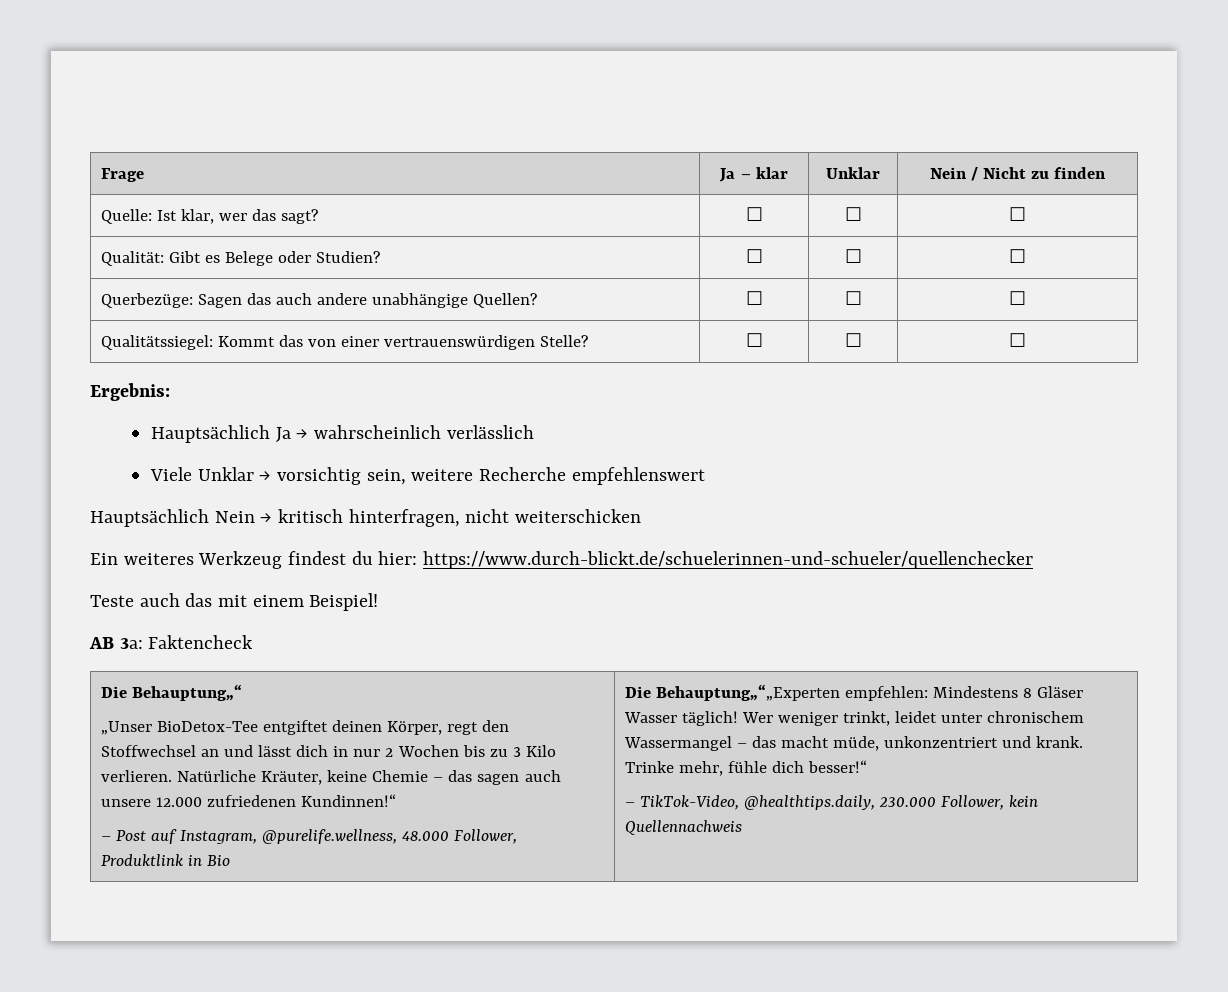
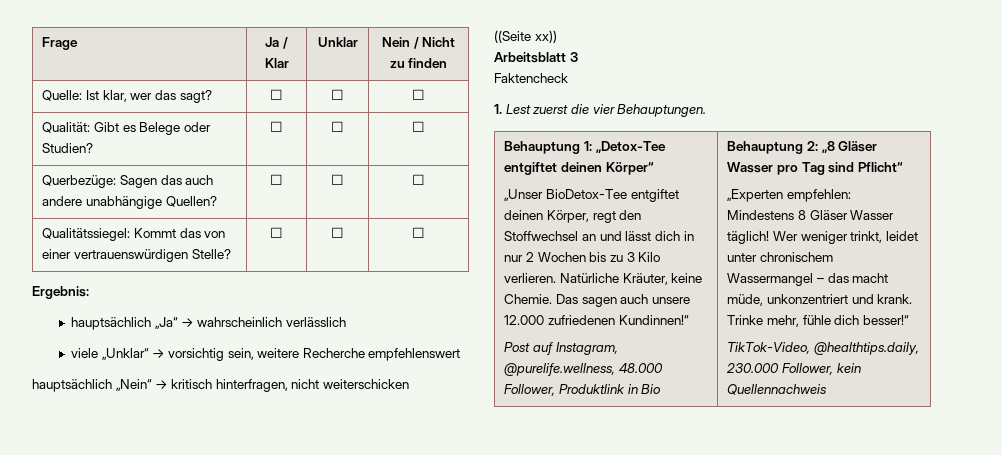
- Frage | Ja – klar | Unklar | Nein / Nicht zu finden
+ Frage | Ja / Klar | Unklar | Nein / Nicht zu finden
- Hauptsächlich Ja → wahrscheinlich verlässlich
+ hauptsächlich „Ja“ → wahrscheinlich verlässlich
- Viele Unklar → vorsichtig sein, weitere Recherche empfehlenswert
+ viele „Unklar“ → vorsichtig sein, weitere Recherche empfehlenswert
- Hauptsächlich Nein → kritisch hinterfragen, nicht weiterschicken
+ hauptsächlich „Nein“ → kritisch hinterfragen, nicht weiterschicken
- Ein weiteres Werkzeug findest du hier: https://www.durch-blickt.de/schuelerinnen-und-schueler/quellenchecker
- Teste auch das mit einem Beispiel!
- AB 3a: Faktencheck
- Die Behauptung„“
+ ((Seite xx))
+ Arbeitsblatt 3
+ Faktencheck
+ 1. Lest zuerst die vier Behauptungen.
+ Behauptung 1: „Detox-Tee entgiftet deinen Körper“
- Natürliche Kräuter, keine Chemie – das sagen auch unsere 12.000 zufriedenen Kundinnen!“
+ Natürliche Kräuter, keine Chemie. Das sagen auch unsere 12.000 zufriedenen Kundinnen!“
- – Post auf Instagram, @purelife.wellness, 48.000 Follower, Produktlink in Bio
+ Post auf Instagram, @purelife.wellness, 48.000 Follower, Produktlink in Bio
- Die Behauptung„“„Experten empfehlen: Mindestens 8 Gläser Wasser täglich!
+ Behauptung 2: „8 Gläser Wasser pro Tag sind Pflicht“
+ „Experten empfehlen: Mindestens 8 Gläser Wasser täglich!
- – TikTok-Video, @healthtips.daily, 230.000 Follower, kein Quellennachweis
+ TikTok-Video, @healthtips.daily, 230.000 Follower, kein Quellennachweis

